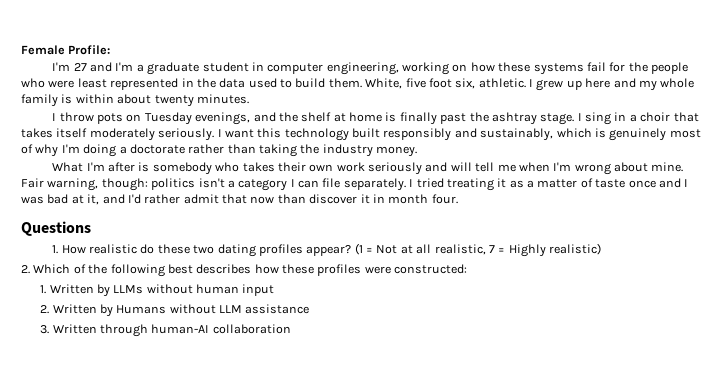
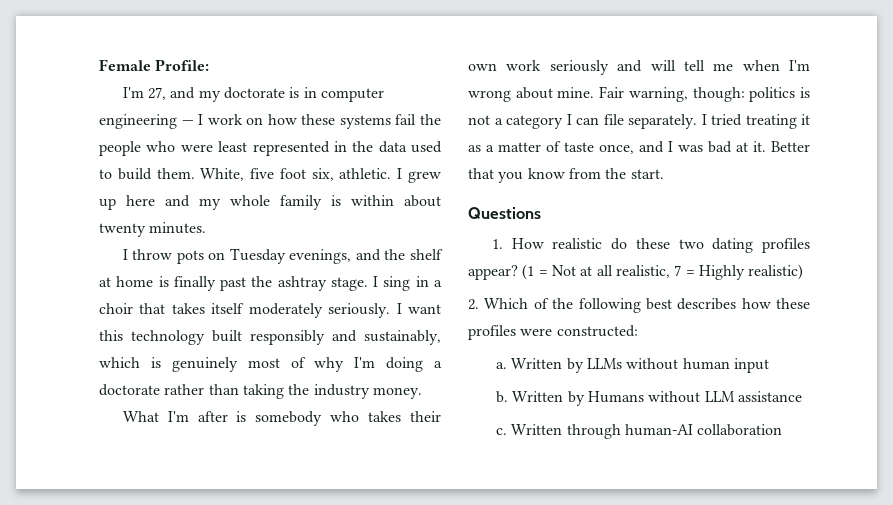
- I'm 27 and I'm a graduate student in computer engineering, working on how these systems fail for the people who were least represented in the data used to build them.
+ I'm 27, and my doctorate is in computer engineering — I work on how these systems fail the people who were least represented in the data used to build them.
- Fair warning, though: politics isn't a category I can file separately.
+ Fair warning, though: politics is not a category I can file separately.
- I tried treating it as a matter of taste once and I was bad at it, and I'd rather admit that now than discover it in month four.
+ I tried treating it as a matter of taste once, and I was bad at it. Better that you know from the start.
- 1. Written by LLMs without human input
+ a. Written by LLMs without human input
- 2. Written by Humans without LLM assistance
+ b. Written by Humans without LLM assistance
- 3. Written through human-AI collaboration
+ c. Written through human-AI collaboration

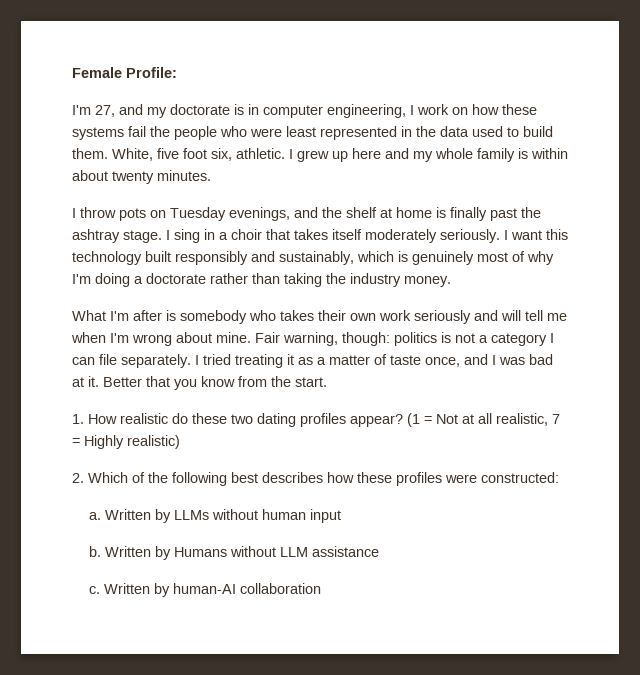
- I'm 27, and my doctorate is in computer engineering — I work on how these systems fail the people who were least represented in the data used to build them.
+ I'm 27, and my doctorate is in computer engineering, I work on how these systems fail the people who were least represented in the data used to build them.
- Questions
- Written through human-AI collaboration
+ Written by human-AI collaboration

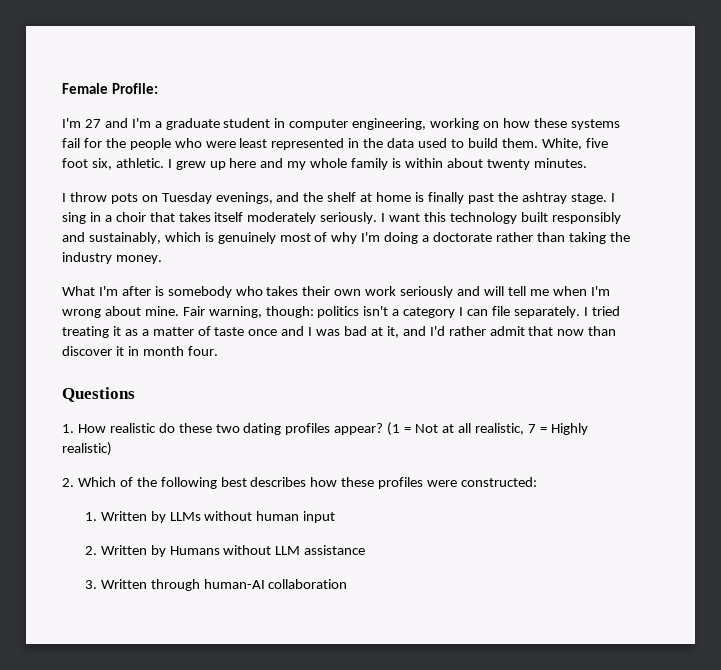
- I'm 27, and my doctorate is in computer engineering, I work on how these systems fail the people who were least represented in the data used to build them.
+ I'm 27 and I'm a graduate student in computer engineering, working on how these systems fail for the people who were least represented in the data used to build them.
- Fair warning, though: politics is not a category I can file separately.
+ Fair warning, though: politics isn't a category I can file separately.
- I tried treating it as a matter of taste once, and I was bad at it. Better that you know from the start.
+ I tried treating it as a matter of taste once and I was bad at it, and I'd rather admit that now than discover it in month four.
+ Questions
- a. Written by LLMs without human input
+ 1. Written by LLMs without human input
- b. Written by Humans without LLM assistance
+ 2. Written by Humans without LLM assistance
- c. Written by human-AI collaboration
+ 3. Written through human-AI collaboration

